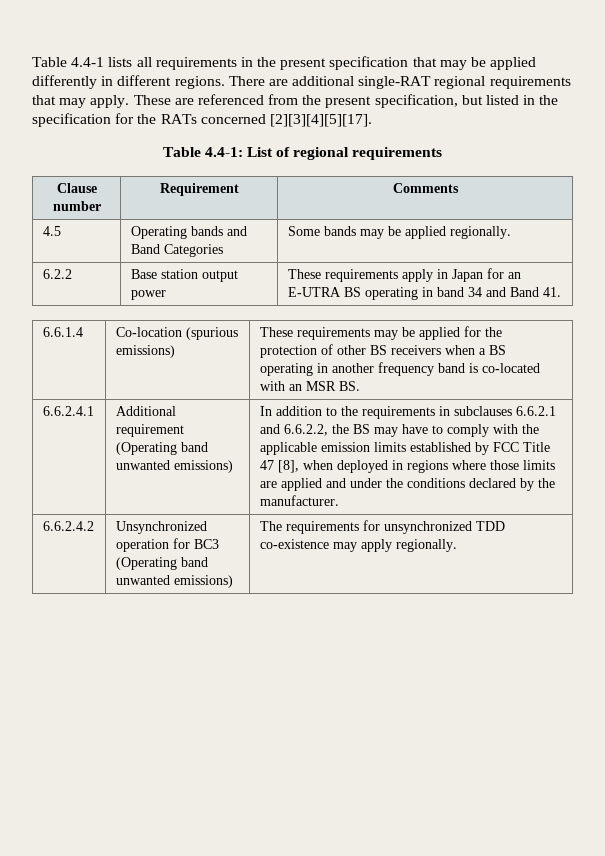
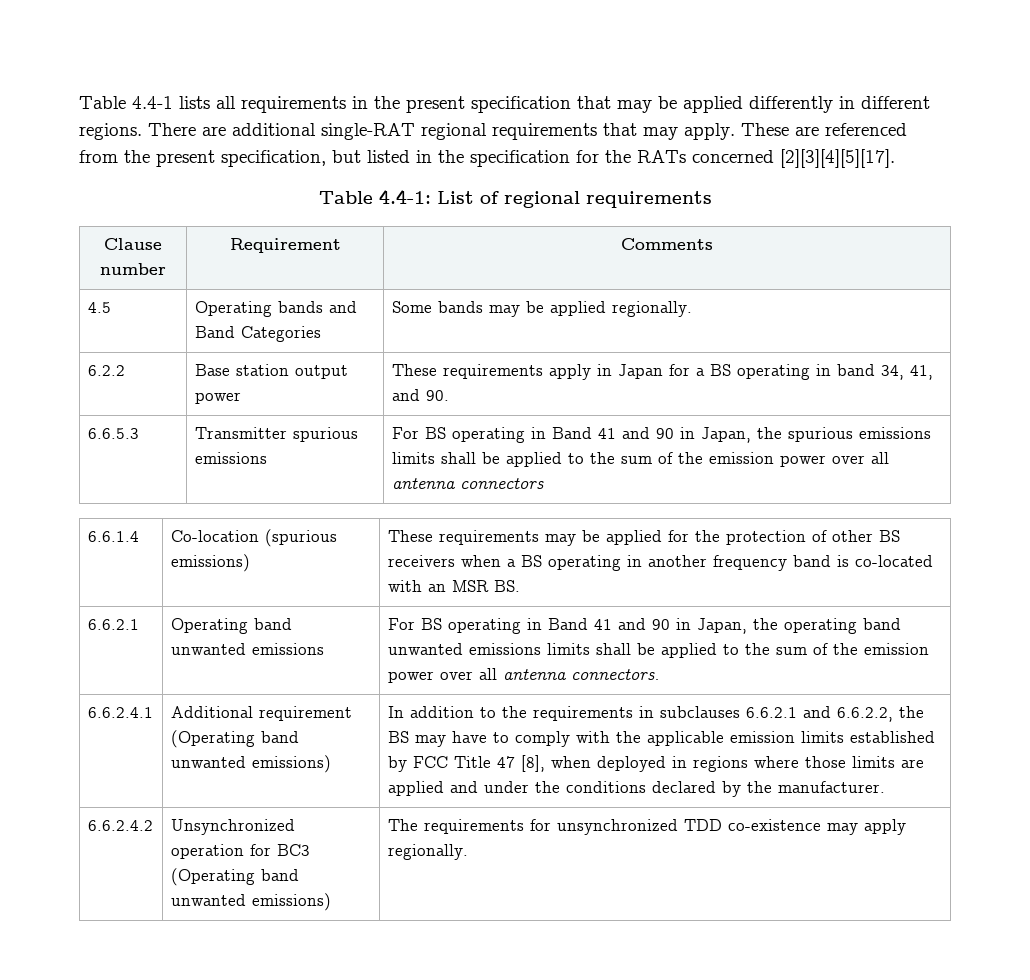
- 6.2.2 | Base station output power | These requirements apply in Japan for an E-UTRA BS operating in band 34 and Band 41.
+ 6.2.2 | Base station output power | These requirements apply in Japan for a BS operating in band 34, 41, and 90.
+ 6.6.5.3 | Transmitter spurious emissions | For BS operating in Band 41 and 90 in Japan, the spurious emissions limits shall be applied to the sum of the emission power over all antenna connectors
+ 6.6.2.1 | Operating band unwanted emissions | For BS operating in Band 41 and 90 in Japan, the operating band unwanted emissions limits shall be applied to the sum of the emission power over all antenna connectors.

